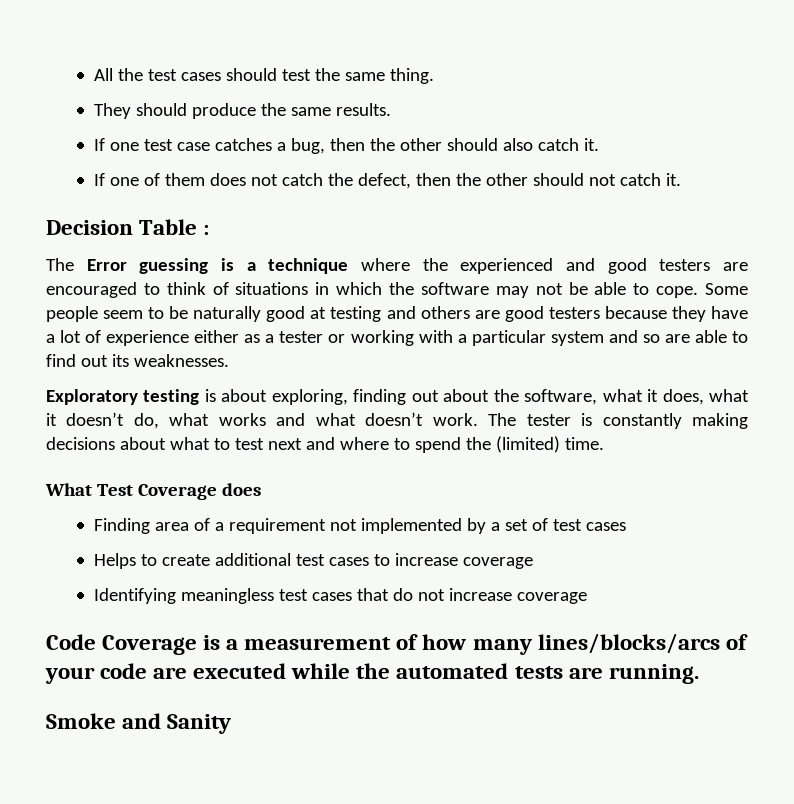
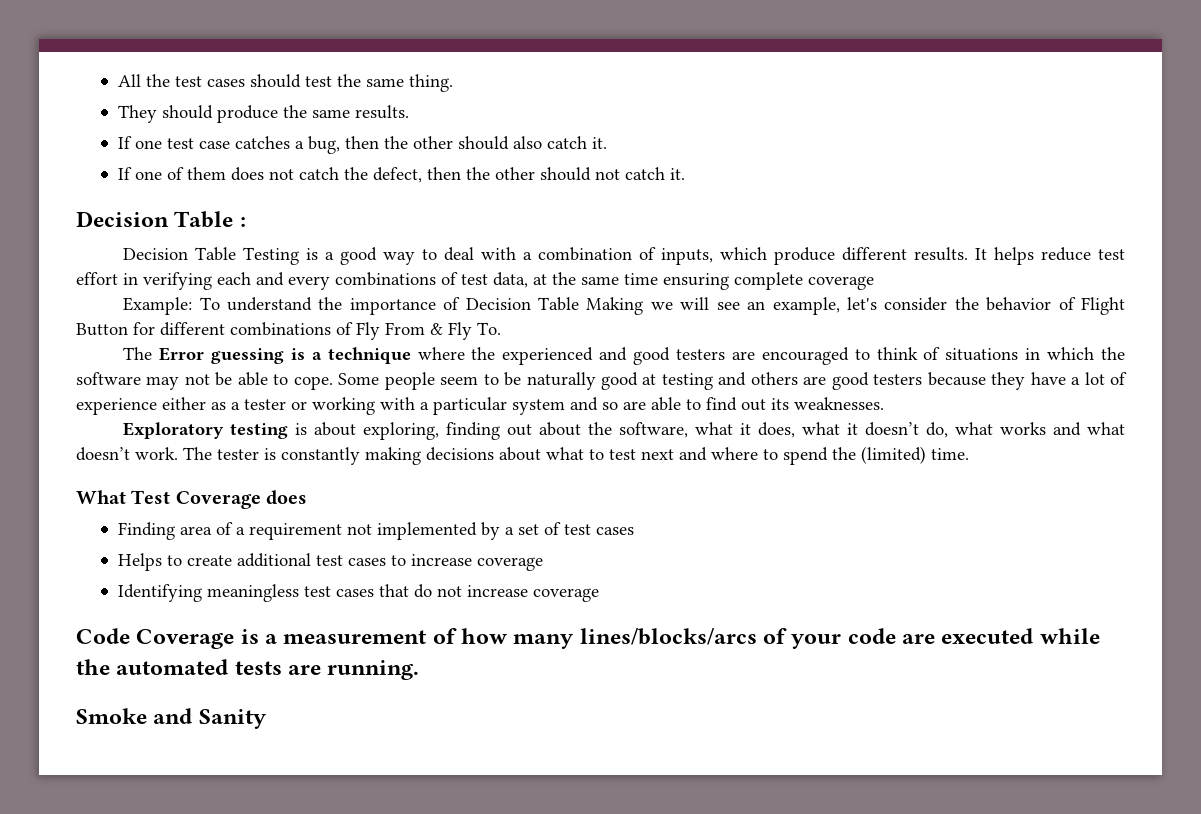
+ Decision Table Testing is a good way to deal with a combination of inputs, which produce different results. It helps reduce test effort in verifying each and every combinations of test data, at the same time ensuring complete coverage
+ Example: To understand the importance of Decision Table Making we will see an example, let's consider the behavior of Flight Button for different combinations of Fly From & Fly To.

